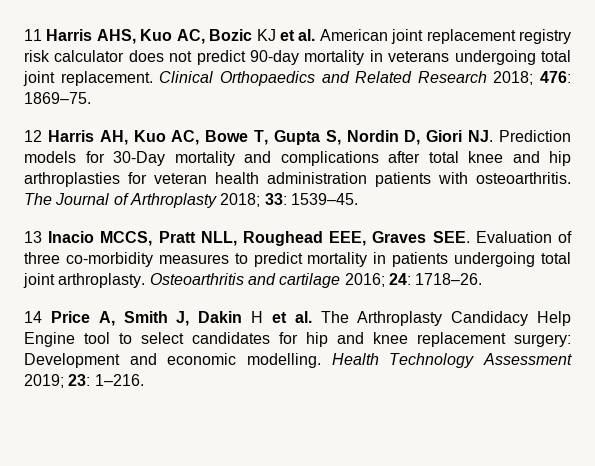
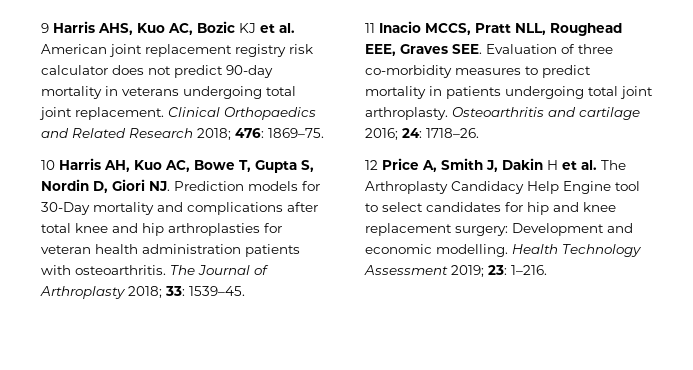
- 11 Harris AHS, Kuo AC, Bozic KJ et al. American joint replacement registry risk calculator does not predict 90-day mortality in veterans undergoing total joint replacement.
+ 9 Harris AHS, Kuo AC, Bozic KJ et al. American joint replacement registry risk calculator does not predict 90-day mortality in veterans undergoing total joint replacement.
- 12 Harris AH, Kuo AC, Bowe T, Gupta S, Nordin D, Giori NJ. Prediction models for 30-Day mortality and complications after total knee and hip arthroplasties for veteran health administration patients with osteoarthritis.
+ 10 Harris AH, Kuo AC, Bowe T, Gupta S, Nordin D, Giori NJ. Prediction models for 30-Day mortality and complications after total knee and hip arthroplasties for veteran health administration patients with osteoarthritis.
- 13 Inacio MCCS, Pratt NLL, Roughead EEE, Graves SEE. Evaluation of three co-morbidity measures to predict mortality in patients undergoing total joint arthroplasty.
+ 11 Inacio MCCS, Pratt NLL, Roughead EEE, Graves SEE. Evaluation of three co-morbidity measures to predict mortality in patients undergoing total joint arthroplasty.
- 14 Price A, Smith J, Dakin H et al. The Arthroplasty Candidacy Help Engine tool to select candidates for hip and knee replacement surgery: Development and economic modelling.
+ 12 Price A, Smith J, Dakin H et al. The Arthroplasty Candidacy Help Engine tool to select candidates for hip and knee replacement surgery: Development and economic modelling.

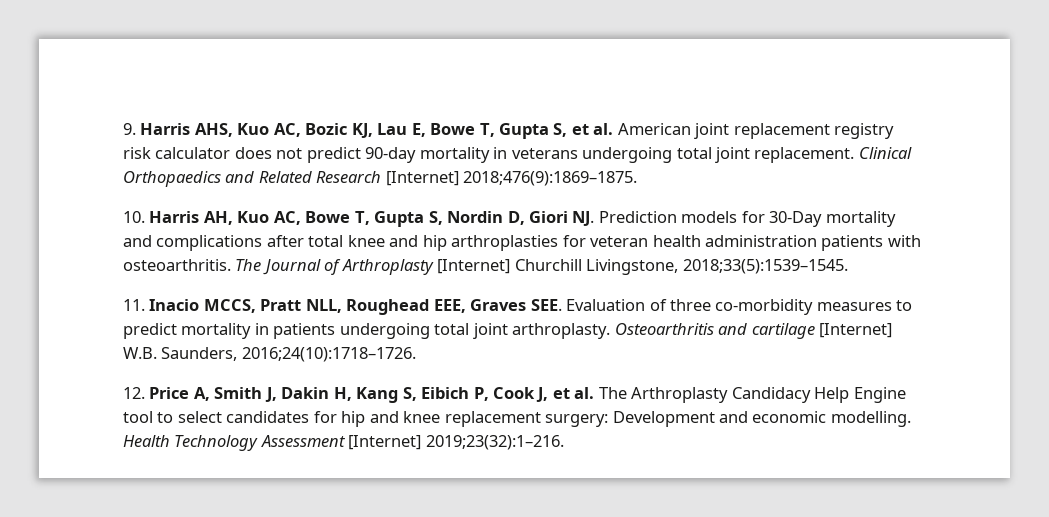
- 9 Harris AHS, Kuo AC, Bozic KJ et al. American joint replacement registry risk calculator does not predict 90-day mortality in veterans undergoing total joint replacement.
+ 9. Harris AHS, Kuo AC, Bozic KJ, Lau E, Bowe T, Gupta S, et al. American joint replacement registry risk calculator does not predict 90-day mortality in veterans undergoing total joint replacement.
- Clinical Orthopaedics and Related Research 2018; 476: 1869–75.
- 10 Harris AH, Kuo AC, Bowe T, Gupta S, Nordin D, Giori NJ. Prediction models for 30-Day mortality and complications after total knee and hip arthroplasties for veteran health administration patients with osteoarthritis.
+ Clinical Orthopaedics and Related Research [Internet] 2018;476(9):1869–1875.
+ 10. Harris AH, Kuo AC, Bowe T, Gupta S, Nordin D, Giori NJ. Prediction models for 30-Day mortality and complications after total knee and hip arthroplasties for veteran health administration patients with osteoarthritis.
- The Journal of Arthroplasty 2018; 33: 1539–45.
- 11 Inacio MCCS, Pratt NLL, Roughead EEE, Graves SEE. Evaluation of three co-morbidity measures to predict mortality in patients undergoing total joint arthroplasty.
+ The Journal of Arthroplasty [Internet] Churchill Livingstone, 2018;33(5):1539–1545.
+ 11. Inacio MCCS, Pratt NLL, Roughead EEE, Graves SEE. Evaluation of three co-morbidity measures to predict mortality in patients undergoing total joint arthroplasty.
- Osteoarthritis and cartilage 2016; 24: 1718–26.
- 12 Price A, Smith J, Dakin H et al. The Arthroplasty Candidacy Help Engine tool to select candidates for hip and knee replacement surgery: Development and economic modelling.
+ Osteoarthritis and cartilage [Internet] W.B. Saunders, 2016;24(10):1718–1726.
+ 12. Price A, Smith J, Dakin H, Kang S, Eibich P, Cook J, et al. The Arthroplasty Candidacy Help Engine tool to select candidates for hip and knee replacement surgery: Development and economic modelling.
- Health Technology Assessment 2019; 23: 1–216.
+ Health Technology Assessment [Internet] 2019;23(32):1–216.

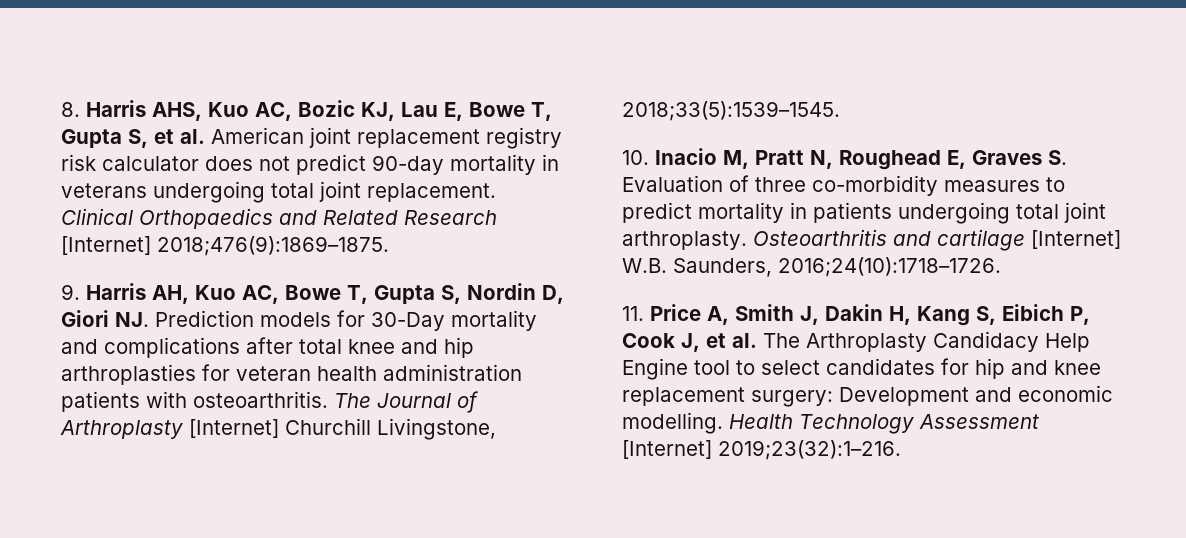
- 9. Harris AHS, Kuo AC, Bozic KJ, Lau E, Bowe T, Gupta S, et al. American joint replacement registry risk calculator does not predict 90-day mortality in veterans undergoing total joint replacement.
+ 8. Harris AHS, Kuo AC, Bozic KJ, Lau E, Bowe T, Gupta S, et al. American joint replacement registry risk calculator does not predict 90-day mortality in veterans undergoing total joint replacement.
- 10. Harris AH, Kuo AC, Bowe T, Gupta S, Nordin D, Giori NJ. Prediction models for 30-Day mortality and complications after total knee and hip arthroplasties for veteran health administration patients with osteoarthritis.
+ 9. Harris AH, Kuo AC, Bowe T, Gupta S, Nordin D, Giori NJ. Prediction models for 30-Day mortality and complications after total knee and hip arthroplasties for veteran health administration patients with osteoarthritis.
- 11. Inacio MCCS, Pratt NLL, Roughead EEE, Graves SEE. Evaluation of three co-morbidity measures to predict mortality in patients undergoing total joint arthroplasty.
+ 10. Inacio M, Pratt N, Roughead E, Graves S. Evaluation of three co-morbidity measures to predict mortality in patients undergoing total joint arthroplasty.
- 12. Price A, Smith J, Dakin H, Kang S, Eibich P, Cook J, et al. The Arthroplasty Candidacy Help Engine tool to select candidates for hip and knee replacement surgery: Development and economic modelling.
+ 11. Price A, Smith J, Dakin H, Kang S, Eibich P, Cook J, et al. The Arthroplasty Candidacy Help Engine tool to select candidates for hip and knee replacement surgery: Development and economic modelling.

